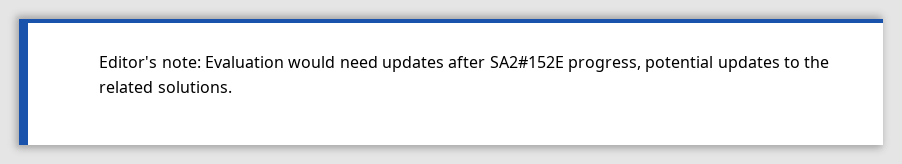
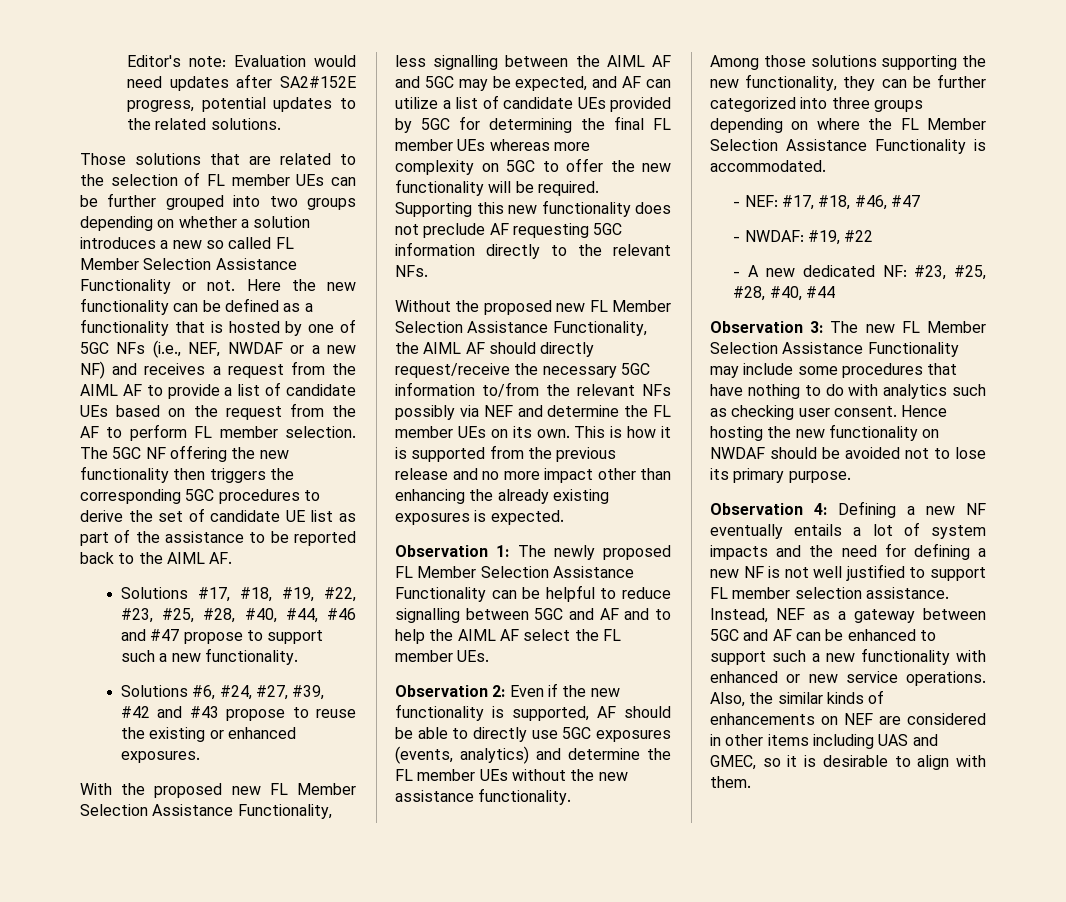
+ Those solutions that are related to the selection of FL member UEs can be further grouped into two groups depending on whether a solution introduces a new so called FL Member Selection Assistance Functionality or not. Here the new functionality can be defined as a functionality that is hosted by one of 5GC NFs (i.e., NEF, NWDAF or a new NF) and receives a request from the AIML AF to provide a list of candidate UEs based on the request from the AF to perform FL member selection. The 5GC NF offering the new functionality then triggers the corresponding 5GC procedures to derive the set of candidate UE list as part of the assistance to be reported back to the AIML AF.
+ Solutions #17, #18, #19, #22, #23, #25, #28, #40, #44, #46 and #47 propose to support such a new functionality.
+ Solutions #6, #24, #27, #39, #42 and #43 propose to reuse the existing or enhanced exposures.
+ With the proposed new FL Member Selection Assistance Functionality, less signalling between the AIML AF and 5GC may be expected, and AF can utilize a list of candidate UEs provided by 5GC for determining the final FL member UEs whereas more complexity on 5GC to offer the new functionality will be required. Supporting this new functionality does not preclude AF requesting 5GC information directly to the relevant NFs.
+ Without the proposed new FL Member Selection Assistance Functionality, the AIML AF should directly request/receive the necessary 5GC information to/from the relevant NFs possibly via NEF and determine the FL member UEs on its own. This is how it is supported from the previous release and no more impact other than enhancing the already existing exposures is expected.
+ Observation 1: The newly proposed FL Member Selection Assistance Functionality can be helpful to reduce signalling between 5GC and AF and to help the AIML AF select the FL member UEs.
+ Observation 2: Even if the new functionality is supported, AF should be able to directly use 5GC exposures (events, analytics) and determine the FL member UEs without the new assistance functionality.
+ Among those solutions supporting the new functionality, they can be further categorized into three groups depending on where the FL Member Selection Assistance Functionality is accommodated.
+ - NEF: #17, #18, #46, #47
+ - NWDAF: #19, #22
+ - A new dedicated NF: #23, #25, #28, #40, #44
+ Observation 3: The new FL Member Selection Assistance Functionality may include some procedures that have nothing to do with analytics such as checking user consent. Hence hosting the new functionality on NWDAF should be avoided not to lose its primary purpose.
+ Observation 4: Defining a new NF eventually entails a lot of system impacts and the need for defining a new NF is not well justified to support FL member selection assistance. Instead, NEF as a gateway between 5GC and AF can be enhanced to support such a new functionality with enhanced or new service operations. Also, the similar kinds of enhancements on NEF are considered in other items including UAS and GMEC, so it is desirable to align with them.

